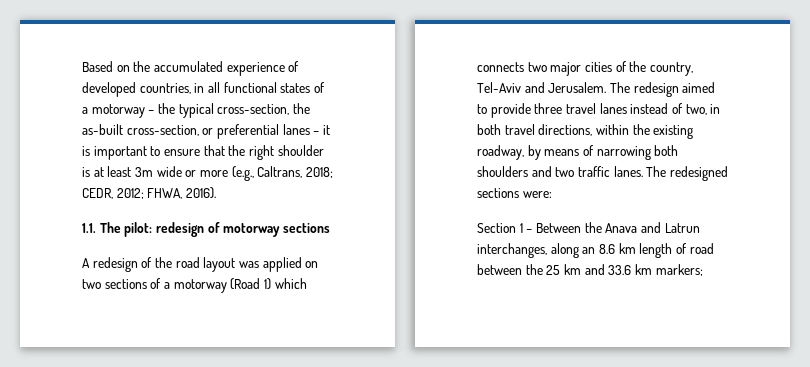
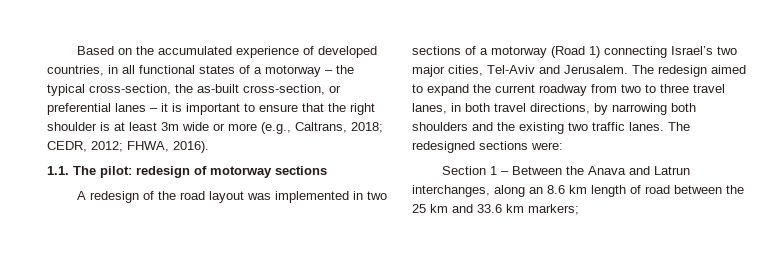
- A redesign of the road layout was applied on two sections of a motorway (Road 1) which connects two major cities of the country, Tel-Aviv and Jerusalem.
+ A redesign of the road layout was implemented in two sections of a motorway (Road 1) connecting Israel’s two major cities, Tel-Aviv and Jerusalem.
- The redesign aimed to provide three travel lanes instead of two, in both travel directions, within the existing roadway, by means of narrowing both shoulders and two traffic lanes.
+ The redesign aimed to expand the current roadway from two to three travel lanes, in both travel directions, by narrowing both shoulders and the existing two traffic lanes.

